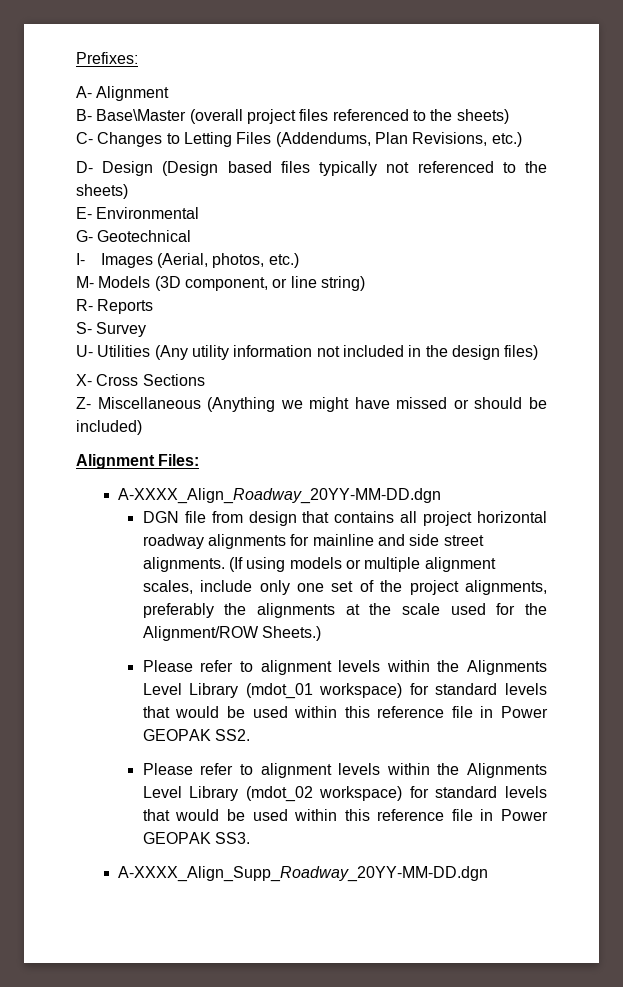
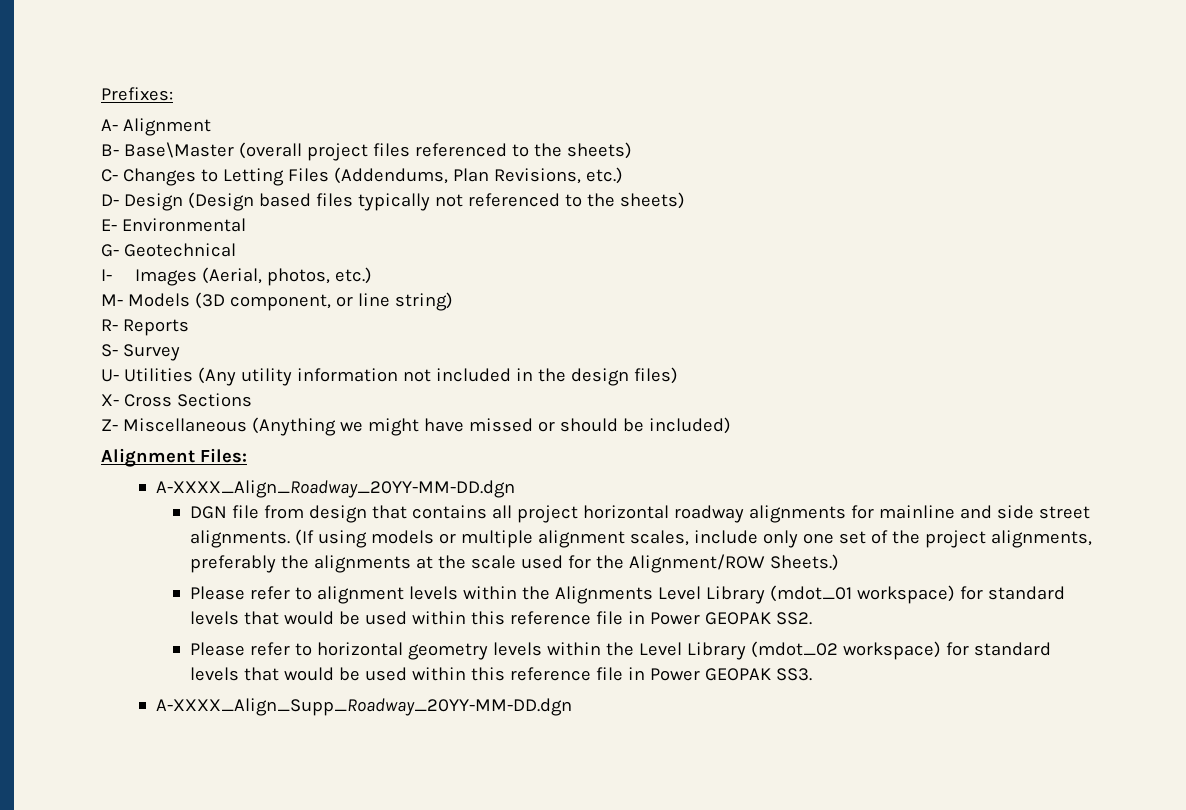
- Please refer to alignment levels within the Alignments Level Library (mdot_02 workspace) for standard levels that would be used within this reference file in Power GEOPAK SS3.
+ Please refer to horizontal geometry levels within the Level Library (mdot_02 workspace) for standard levels that would be used within this reference file in Power GEOPAK SS3.

